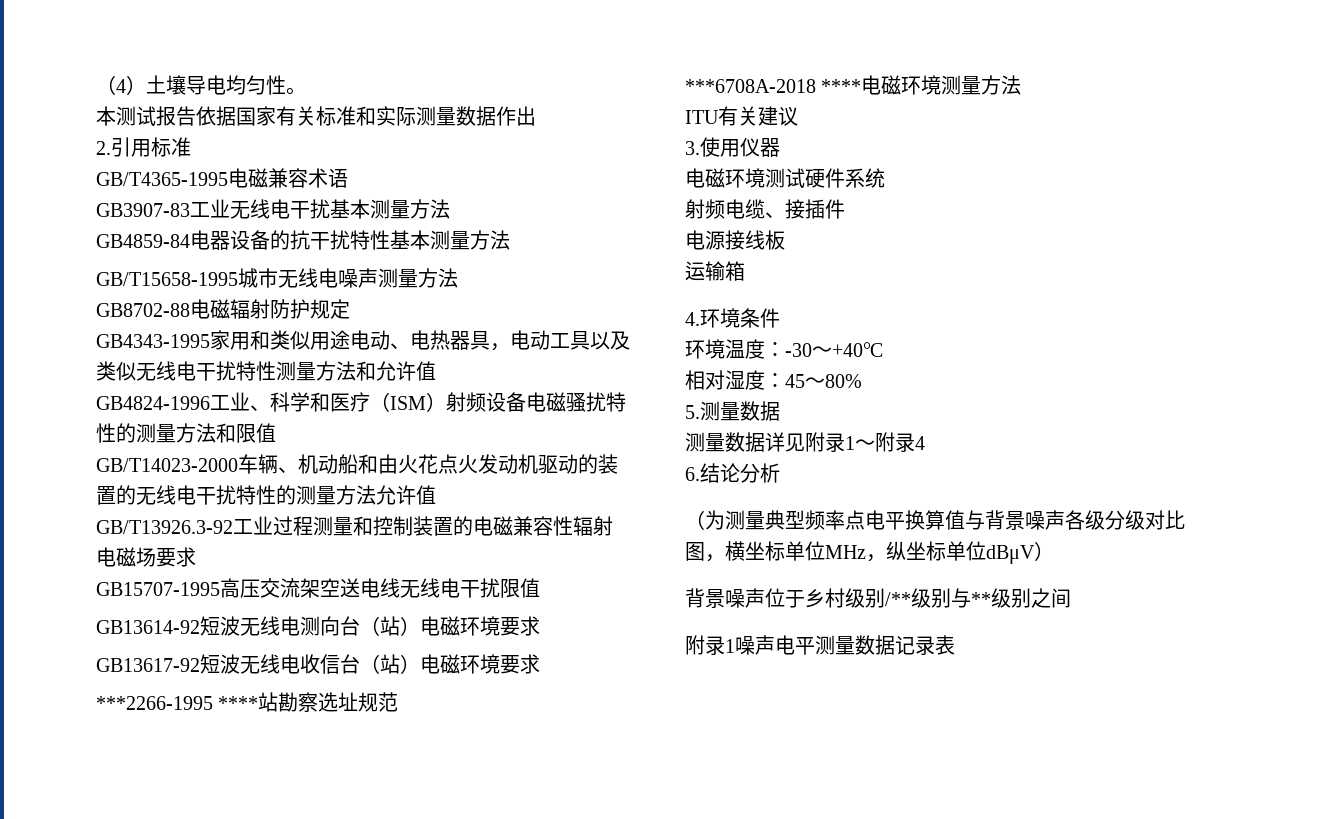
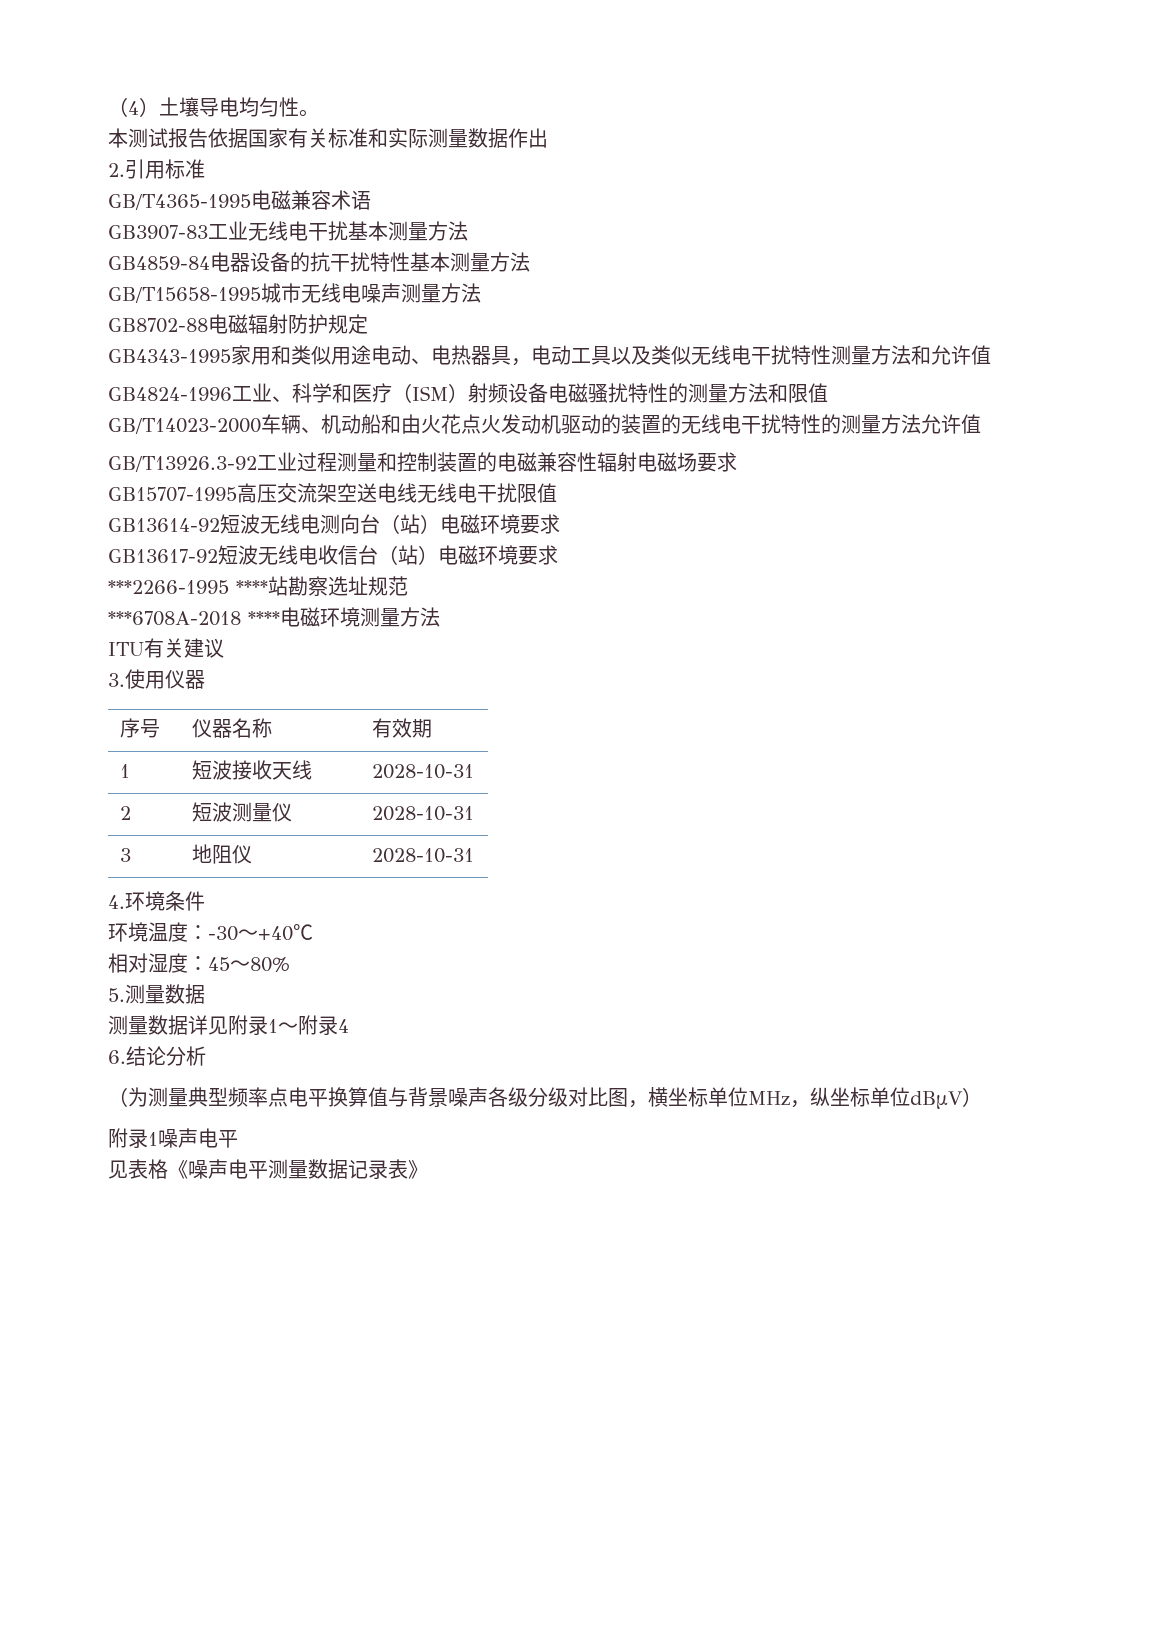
- 电磁环境测试硬件系统
- 射频电缆、接插件
- 电源接线板
- 运输箱
+ 序号 | 仪器名称 | 有效期
+ 1 | 短波接收天线 | 2028-10-31
+ 2 | 短波测量仪 | 2028-10-31
+ 3 | 地阻仪 | 2028-10-31
- 背景噪声位于乡村级别/**级别与**级别之间
- 附录1噪声电平测量数据记录表
+ 附录1噪声电平
+ 见表格《噪声电平测量数据记录表》

